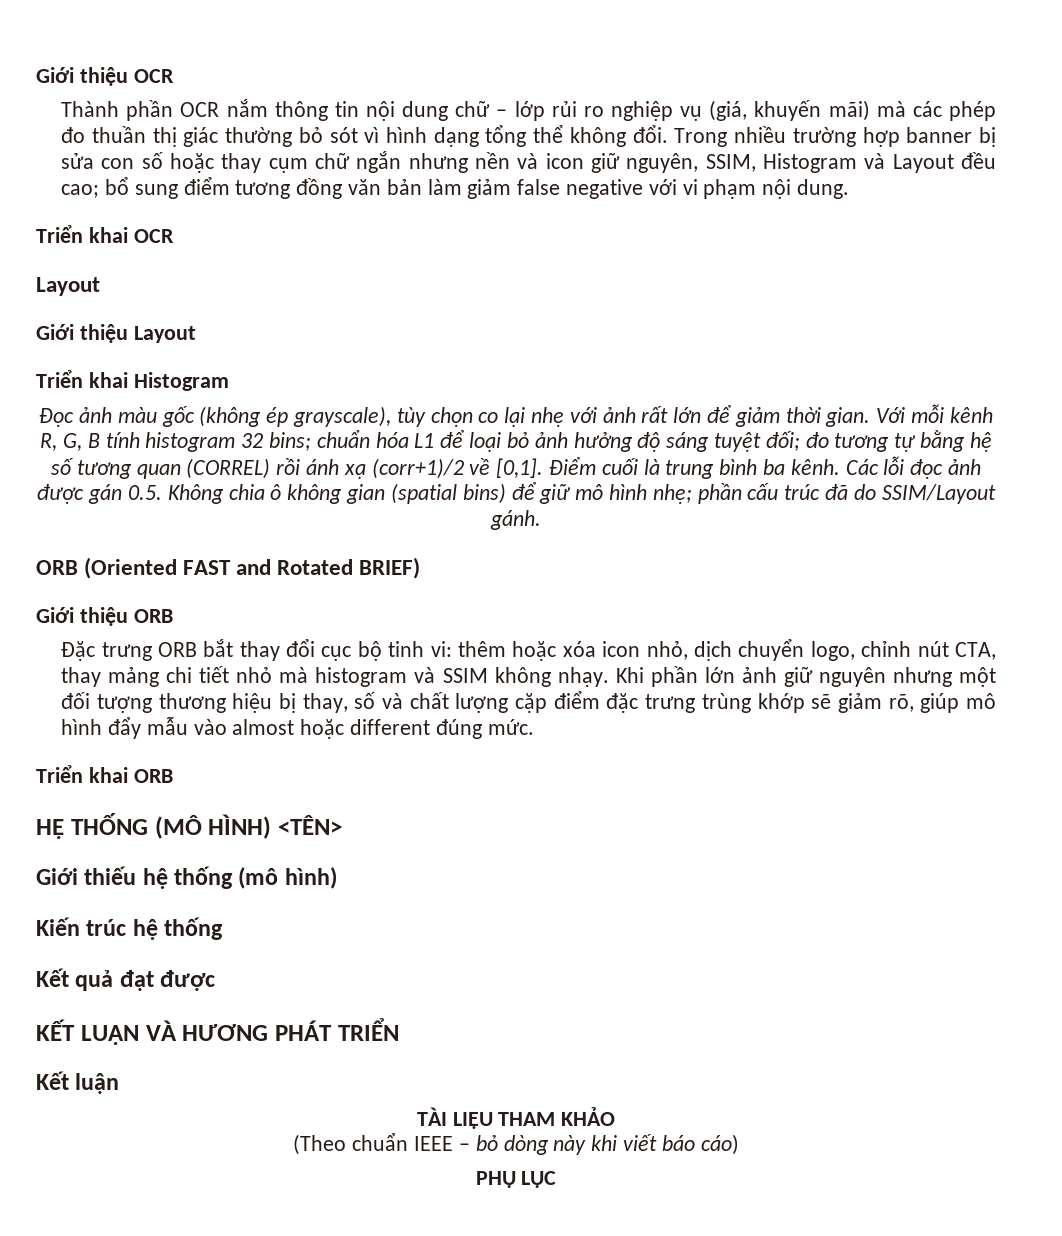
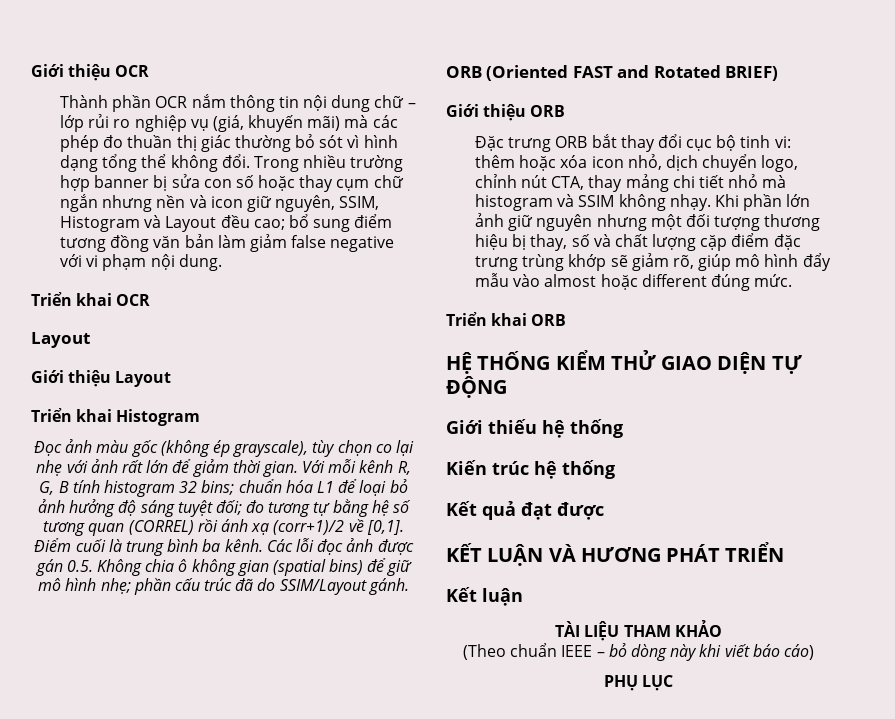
- HỆ THỐNG (MÔ HÌNH) <TÊN>
+ HỆ THỐNG KIỂM THỬ GIAO DIỆN TỰ ĐỘNG
- Giới thiếu hệ thống (mô hình)
+ Giới thiếu hệ thống

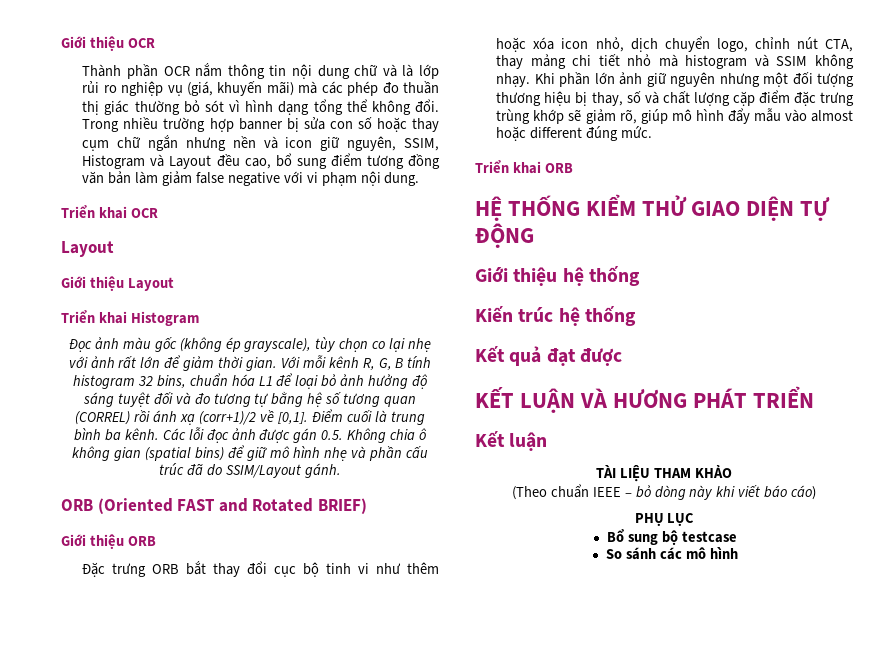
- Thành phần OCR nắm thông tin nội dung chữ – lớp rủi ro nghiệp vụ (giá, khuyến mãi) mà các phép đo thuần thị giác thường bỏ sót vì hình dạng tổng thể không đổi.
+ Thành phần OCR nắm thông tin nội dung chữ và là lớp rủi ro nghiệp vụ (giá, khuyến mãi) mà các phép đo thuần thị giác thường bỏ sót vì hình dạng tổng thể không đổi.
- Trong nhiều trường hợp banner bị sửa con số hoặc thay cụm chữ ngắn nhưng nền và icon giữ nguyên, SSIM, Histogram và Layout đều cao; bổ sung điểm tương đồng văn bản làm giảm false negative với vi phạm nội dung.
+ Trong nhiều trường hợp banner bị sửa con số hoặc thay cụm chữ ngắn nhưng nền và icon giữ nguyên, SSIM, Histogram và Layout đều cao, bổ sung điểm tương đồng văn bản làm giảm false negative với vi phạm nội dung.
- Với mỗi kênh R, G, B tính histogram 32 bins; chuẩn hóa L1 để loại bỏ ảnh hưởng độ sáng tuyệt đối; đo tương tự bằng hệ số tương quan (CORREL) rồi ánh xạ (corr+1)/2 về [0,1].
+ Với mỗi kênh R, G, B tính histogram 32 bins, chuẩn hóa L1 để loại bỏ ảnh hưởng độ sáng tuyệt đối và đo tương tự bằng hệ số tương quan (CORREL) rồi ánh xạ (corr+1)/2 về [0,1].
- Các lỗi đọc ảnh được gán 0.5. Không chia ô không gian (spatial bins) để giữ mô hình nhẹ; phần cấu trúc đã do SSIM/Layout gánh.
+ Các lỗi đọc ảnh được gán 0.5. Không chia ô không gian (spatial bins) để giữ mô hình nhẹ và phần cấu trúc đã do SSIM/Layout gánh.
- Đặc trưng ORB bắt thay đổi cục bộ tinh vi: thêm hoặc xóa icon nhỏ, dịch chuyển logo, chỉnh nút CTA, thay mảng chi tiết nhỏ mà histogram và SSIM không nhạy.
+ Đặc trưng ORB bắt thay đổi cục bộ tinh vi như thêm hoặc xóa icon nhỏ, dịch chuyển logo, chỉnh nút CTA, thay mảng chi tiết nhỏ mà histogram và SSIM không nhạy.
- Giới thiếu hệ thống
+ Giới thiệu hệ thống
+ Bổ sung bộ testcase
+ So sánh các mô hình

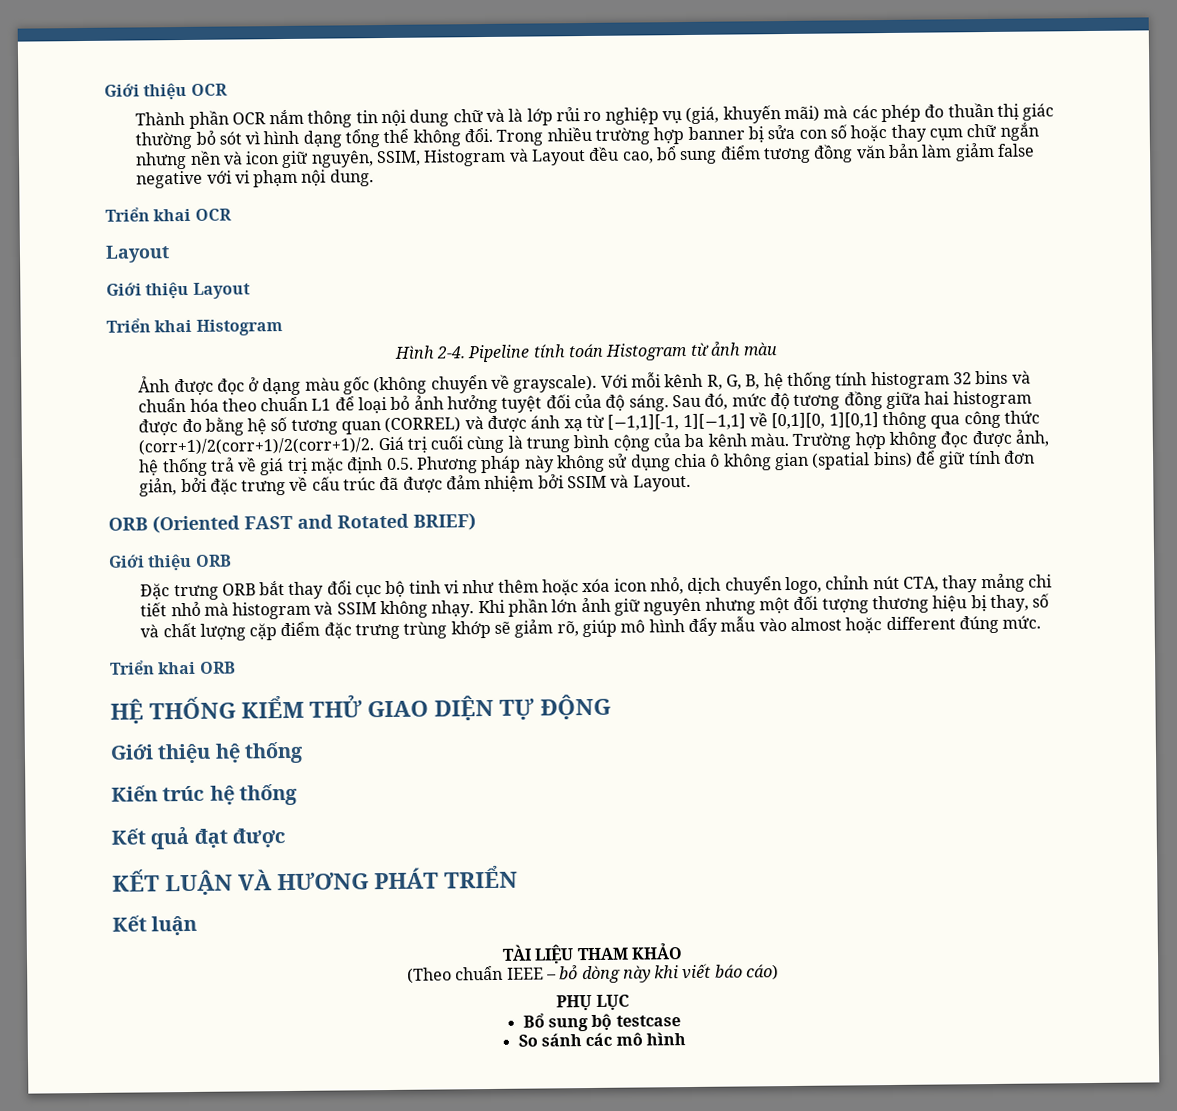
- Đọc ảnh màu gốc (không ép grayscale), tùy chọn co lại nhẹ với ảnh rất lớn để giảm thời gian.
+ Hình 2-4. Pipeline tính toán Histogram từ ảnh màu
+ Ảnh được đọc ở dạng màu gốc (không chuyển về grayscale).
- Với mỗi kênh R, G, B tính histogram 32 bins, chuẩn hóa L1 để loại bỏ ảnh hưởng độ sáng tuyệt đối và đo tương tự bằng hệ số tương quan (CORREL) rồi ánh xạ (corr+1)/2 về [0,1]. Điểm cuối là trung bình ba kênh. Các lỗi đọc ảnh được gán 0.5. Không chia ô không gian (spatial bins) để giữ mô hình nhẹ và phần cấu trúc đã do SSIM/Layout gánh.
+ Với mỗi kênh R, G, B, hệ thống tính histogram 32 bins và chuẩn hóa theo chuẩn L1 để loại bỏ ảnh hưởng tuyệt đối của độ sáng. Sau đó, mức độ tương đồng giữa hai histogram được đo bằng hệ số tương quan (CORREL) và được ánh xạ từ [−1,1][-1, 1][−1,1] về [0,1][0, 1][0,1] thông qua công thức (corr+1)/2(corr+1)/2(corr+1)/2. Giá trị cuối cùng là trung bình cộng của ba kênh màu. Trường hợp không đọc được ảnh, hệ thống trả về giá trị mặc định 0.5. Phương pháp này không sử dụng chia ô không gian (spatial bins) để giữ tính đơn giản, bởi đặc trưng về cấu trúc đã được đảm nhiệm bởi SSIM và Layout.

